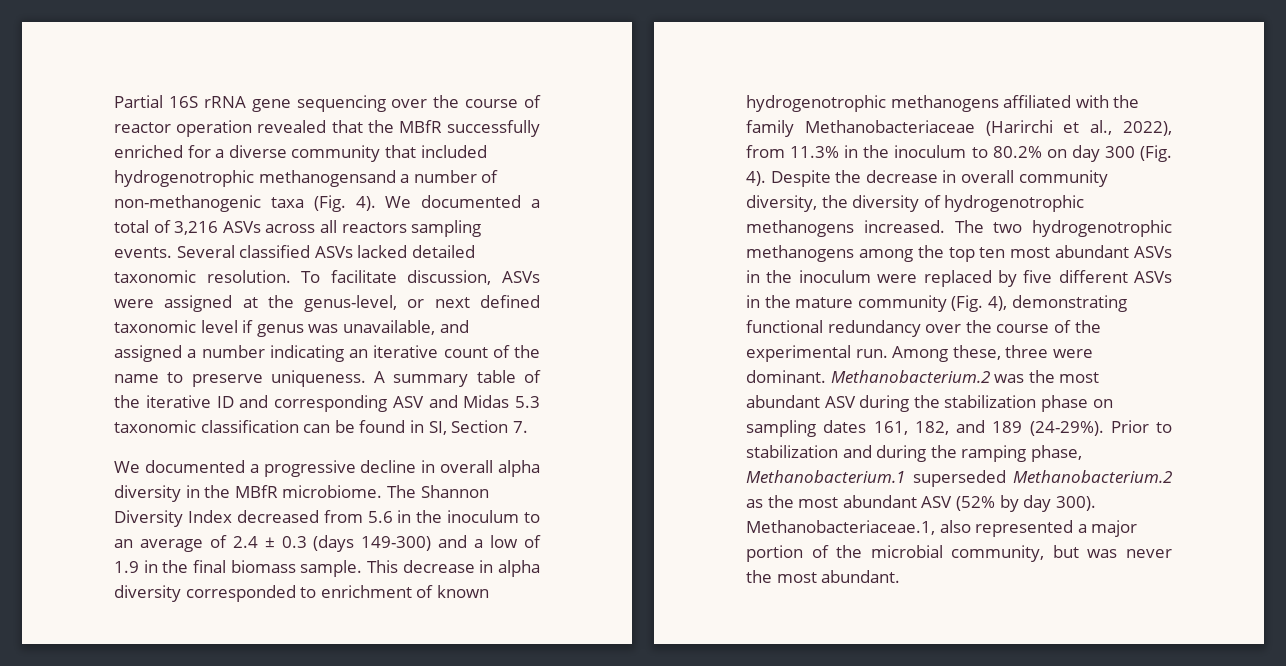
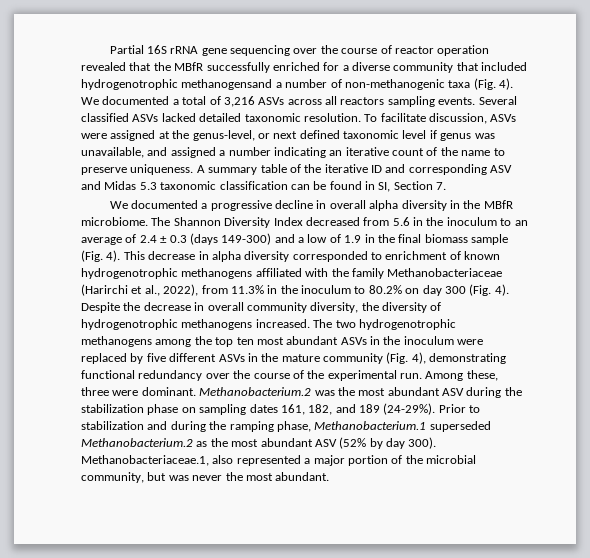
- The Shannon Diversity Index decreased from 5.6 in the inoculum to an average of 2.4 ± 0.3 (days 149-300) and a low of 1.9 in the final biomass sample.
+ The Shannon Diversity Index decreased from 5.6 in the inoculum to an average of 2.4 ± 0.3 (days 149-300) and a low of 1.9 in the final biomass sample (Fig. 4).

